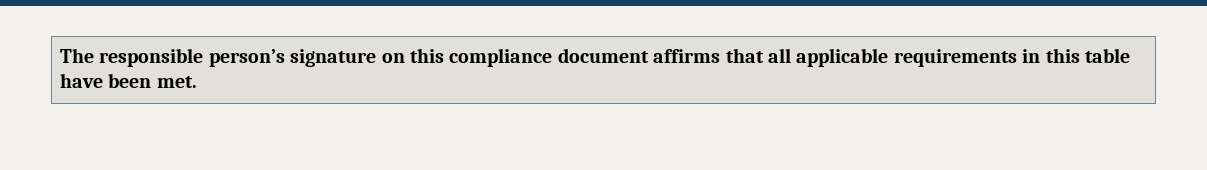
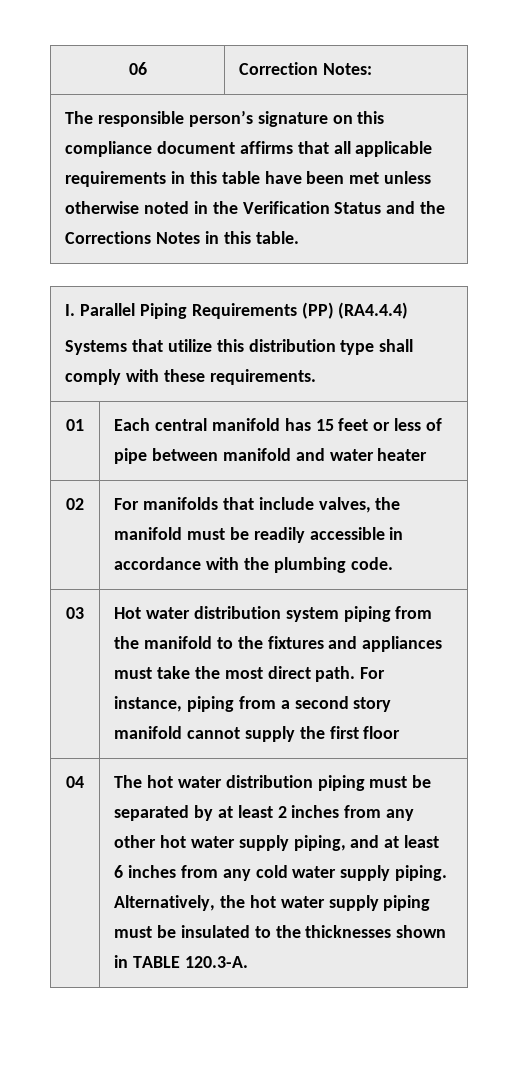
+ 06 | Correction Notes:
- The responsible person’s signature on this compliance document affirms that all applicable requirements in this table have been met.
+ The responsible person’s signature on this compliance document affirms that all applicable requirements in this table have been met unless otherwise noted in the Verification Status and the Corrections Notes in this table.
+ I. Parallel Piping Requirements (PP) (RA4.4.4)
+ Systems that utilize this distribution type shall comply with these requirements.
+ 01 | Each central manifold has 15 feet or less of pipe between manifold and water heater
+ 02 | For manifolds that include valves, the manifold must be readily accessible in accordance with the plumbing code.
+ 03 | Hot water distribution system piping from the manifold to the fixtures and appliances must take the most direct path. For instance, piping from a second story manifold cannot supply the first floor
+ 04 | The hot water distribution piping must be separated by at least 2 inches from any other hot water supply piping, and at least 6 inches from any cold water supply piping. Alternatively, the hot water supply piping must be insulated to the thicknesses shown in TABLE 120.3-A.

